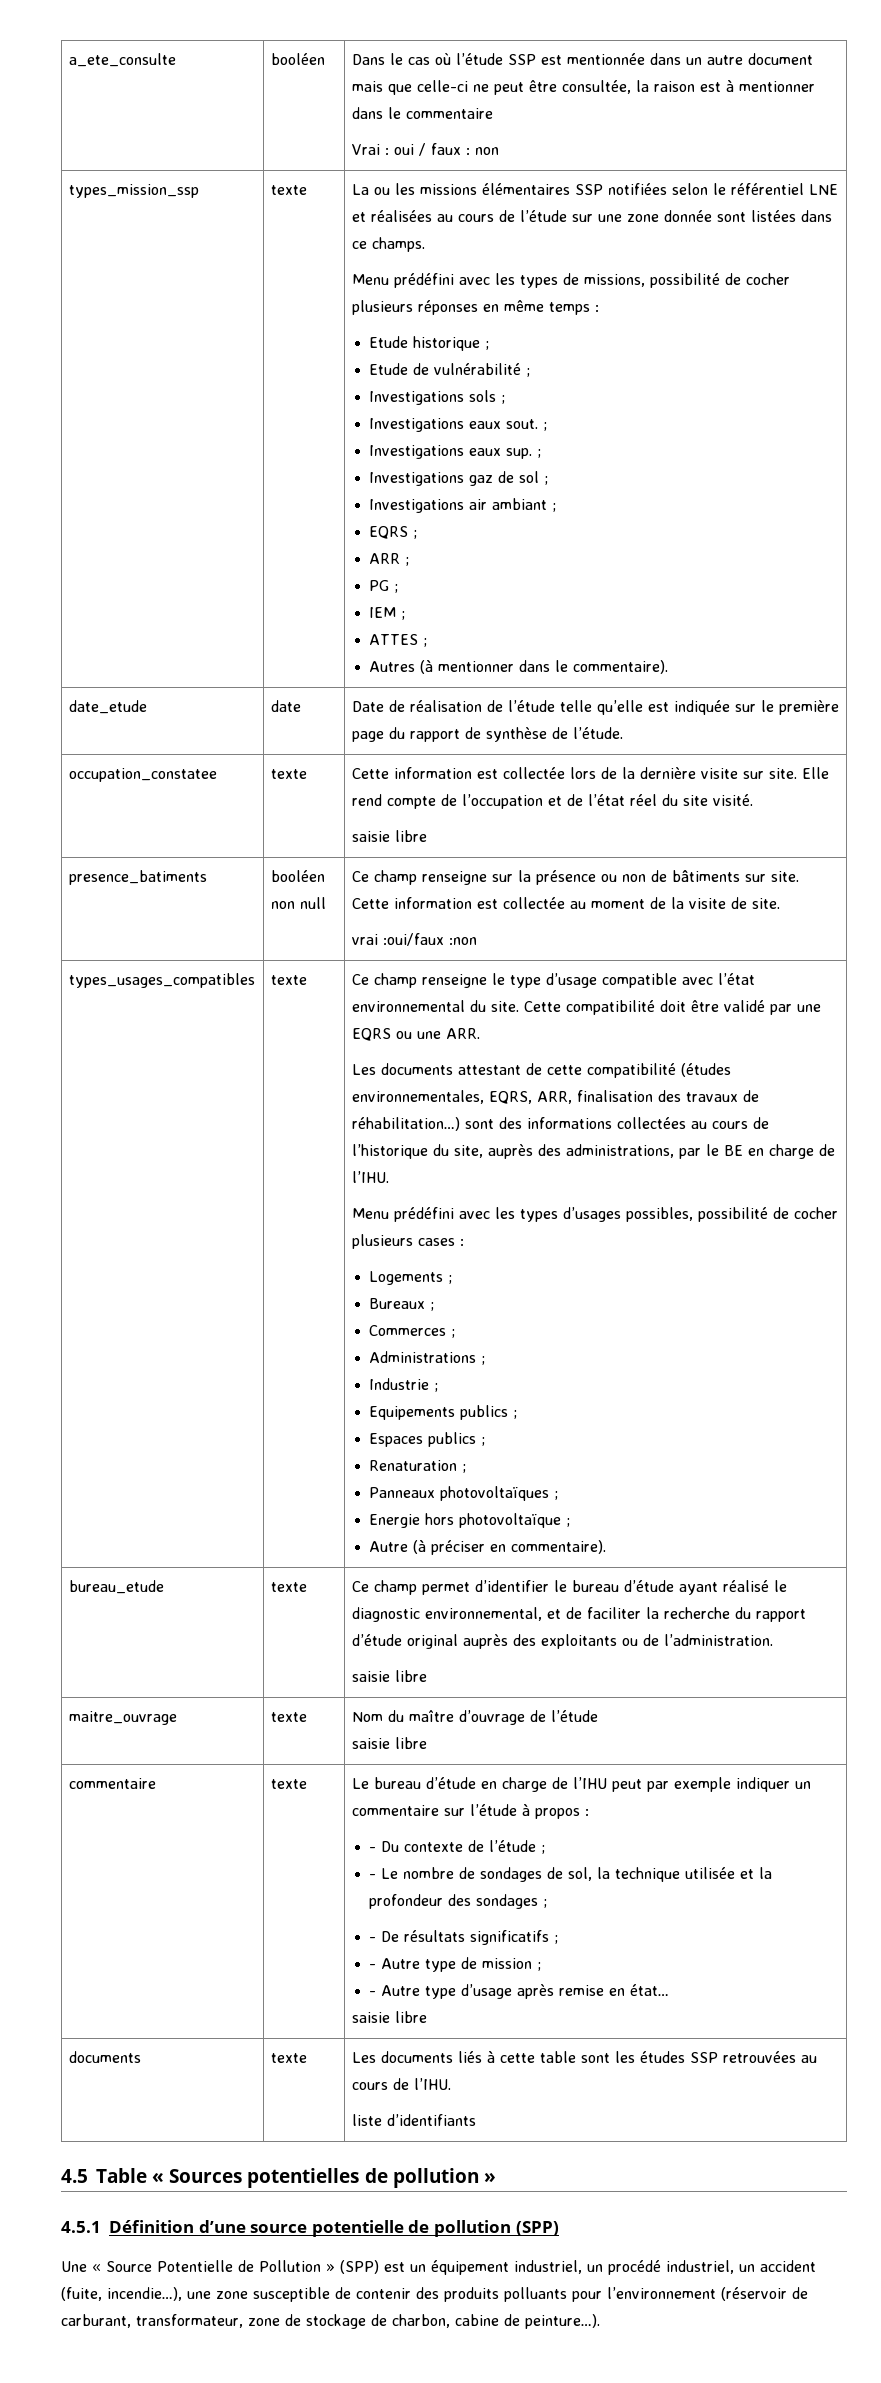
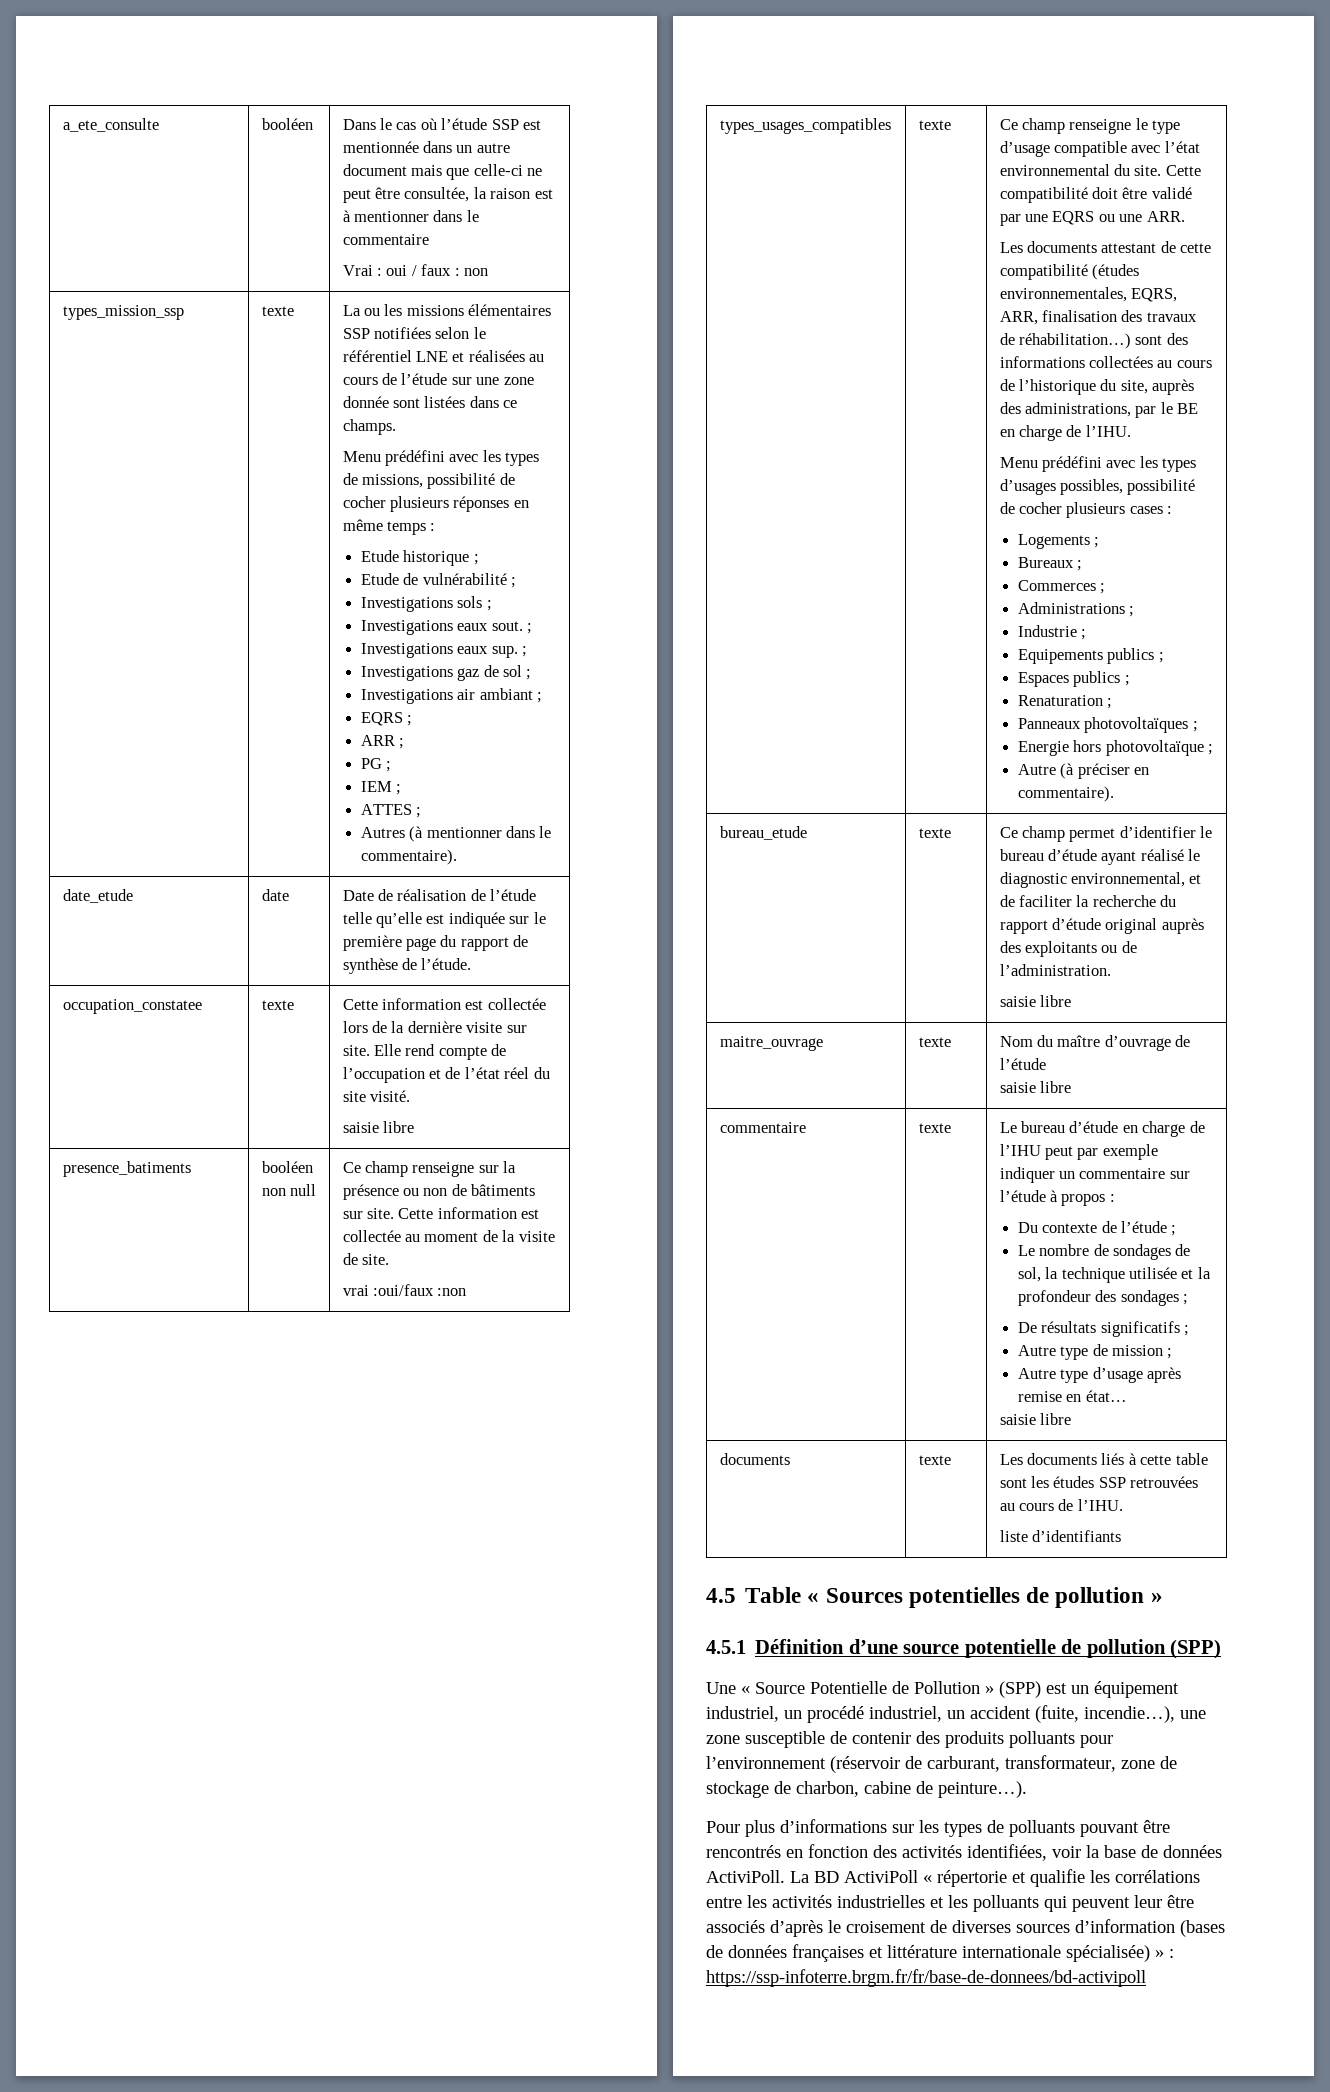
- - Du contexte de l’étude ;
+ Du contexte de l’étude ;
- - Le nombre de sondages de sol, la technique utilisée et la profondeur des sondages ;
+ Le nombre de sondages de sol, la technique utilisée et la profondeur des sondages ;
- - De résultats significatifs ;
+ De résultats significatifs ;
- - Autre type de mission ;
+ Autre type de mission ;
- - Autre type d’usage après remise en état…
+ Autre type d’usage après remise en état…
+ Pour plus d’informations sur les types de polluants pouvant être rencontrés en fonction des activités identifiées, voir la base de données ActiviPoll. La BD ActiviPoll « répertorie et qualifie les corrélations entre les activités industrielles et les polluants qui peuvent leur être associés d’après le croisement de diverses sources d’information (bases de données françaises et littérature internationale spécialisée) » : https://ssp-infoterre.brgm.fr/fr/base-de-donnees/bd-activipoll

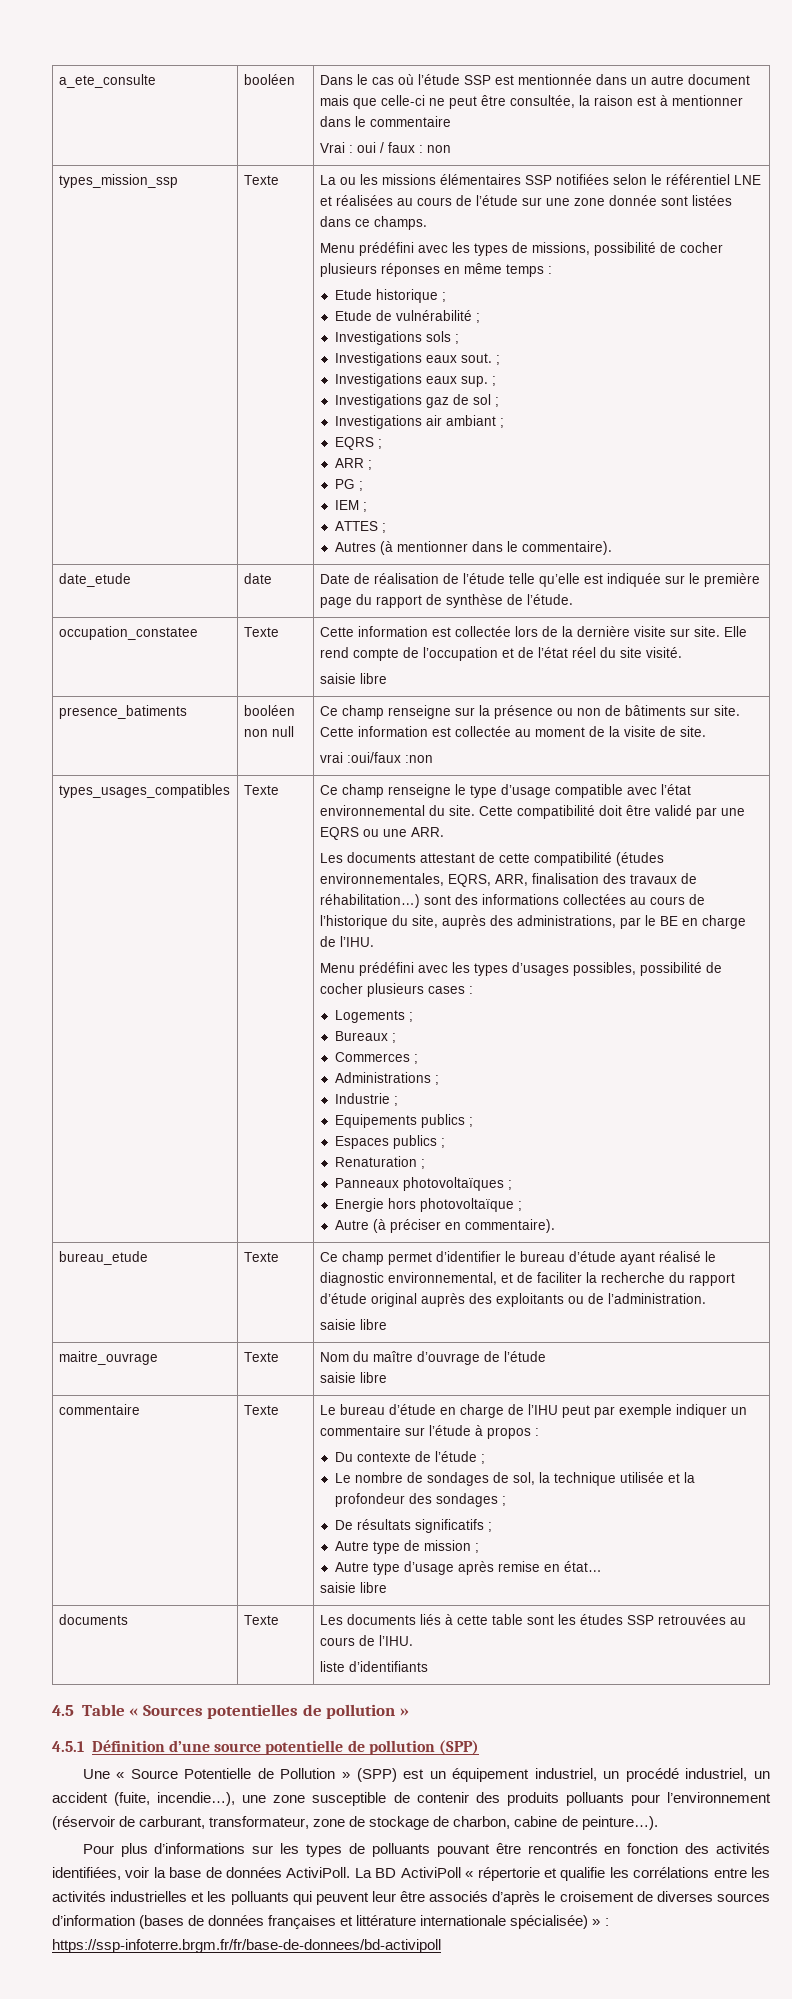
- types_mission_ssp | texte
+ types_mission_ssp | Texte
- occupation_constatee | texte | Cette information est collectée lors de la dernière visite sur site. Elle rend compte de l’occupation et de l’état réel du site visité.
+ occupation_constatee | Texte | Cette information est collectée lors de la dernière visite sur site. Elle rend compte de l’occupation et de l’état réel du site visité.
- types_usages_compatibles | texte
+ types_usages_compatibles | Texte
- bureau_etude | texte | Ce champ permet d’identifier le bureau d’étude ayant réalisé le diagnostic environnemental, et de faciliter la recherche du rapport d’étude original auprès des exploitants ou de l’administration.
+ bureau_etude | Texte | Ce champ permet d’identifier le bureau d’étude ayant réalisé le diagnostic environnemental, et de faciliter la recherche du rapport d’étude original auprès des exploitants ou de l’administration.
- maitre_ouvrage | texte | Nom du maître d’ouvrage de l’étude
+ maitre_ouvrage | Texte | Nom du maître d’ouvrage de l’étude
- commentaire | texte
+ commentaire | Texte
- documents | texte | Les documents liés à cette table sont les études SSP retrouvées au cours de l’IHU.
+ documents | Texte | Les documents liés à cette table sont les études SSP retrouvées au cours de l’IHU.

